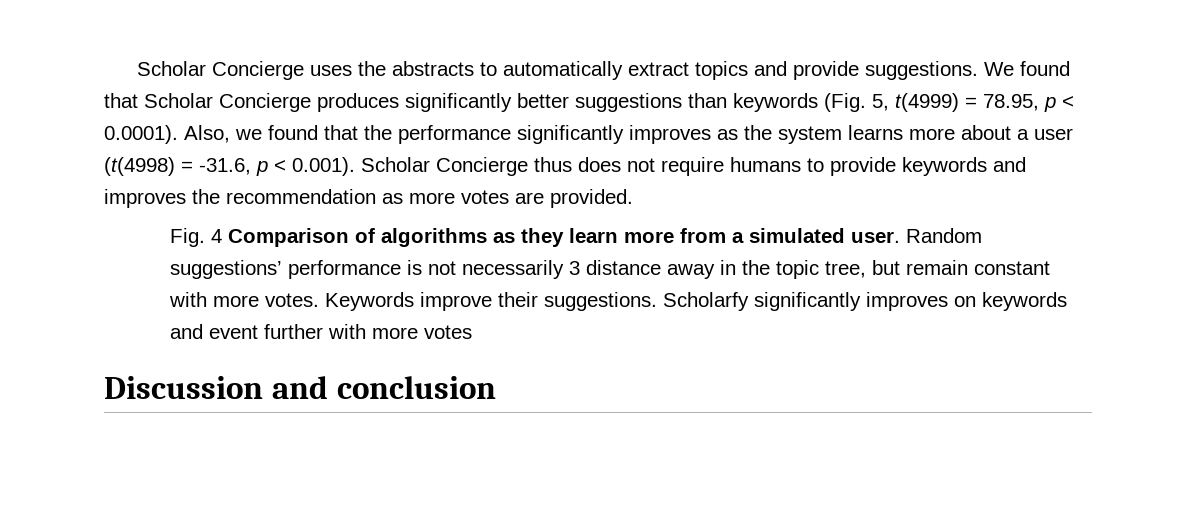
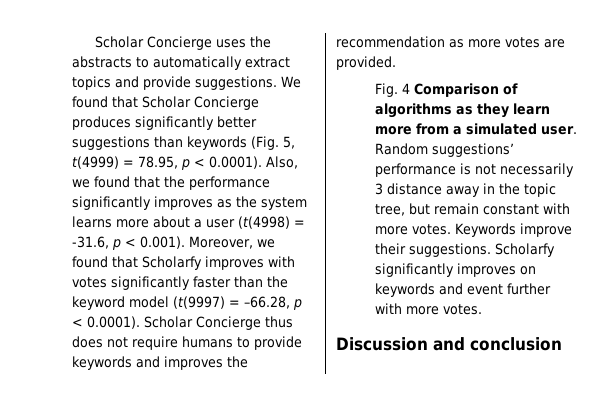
- We found that Scholar Concierge produces significantly better suggestions than keywords (Fig. 5, t(4999) = 78.95, p < 0.0001). Also, we found that the performance significantly improves as the system learns more about a user (t(4998) = -31.6, p < 0.001). Scholar Concierge thus does not require humans to provide keywords and improves the recommendation as more votes are provided.
+ We found that Scholar Concierge produces significantly better suggestions than keywords (Fig. 5, t(4999) = 78.95, p < 0.0001). Also, we found that the performance significantly improves as the system learns more about a user (t(4998) = -31.6, p < 0.001). Moreover, we found that Scholarfy improves with votes significantly faster than the keyword model (t(9997) = –66.28, p < 0.0001). Scholar Concierge thus does not require humans to provide keywords and improves the recommendation as more votes are provided.
- Scholarfy significantly improves on keywords and event further with more votes
+ Scholarfy significantly improves on keywords and event further with more votes.

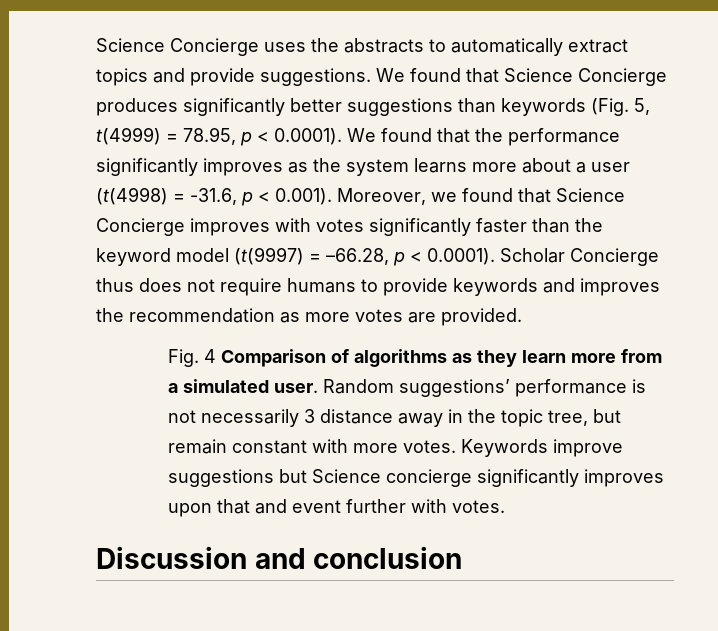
- Scholar Concierge uses the abstracts to automatically extract topics and provide suggestions.
+ Science Concierge uses the abstracts to automatically extract topics and provide suggestions.
- We found that Scholar Concierge produces significantly better suggestions than keywords (Fig. 5, t(4999) = 78.95, p < 0.0001). Also, we found that the performance significantly improves as the system learns more about a user (t(4998) = -31.6, p < 0.001). Moreover, we found that Scholarfy improves with votes significantly faster than the keyword model (t(9997) = –66.28, p < 0.0001). Scholar Concierge thus does not require humans to provide keywords and improves the recommendation as more votes are provided.
+ We found that Science Concierge produces significantly better suggestions than keywords (Fig. 5, t(4999) = 78.95, p < 0.0001). We found that the performance significantly improves as the system learns more about a user (t(4998) = -31.6, p < 0.001). Moreover, we found that Science Concierge improves with votes significantly faster than the keyword model (t(9997) = –66.28, p < 0.0001). Scholar Concierge thus does not require humans to provide keywords and improves the recommendation as more votes are provided.
- Keywords improve their suggestions. Scholarfy significantly improves on keywords and event further with more votes.
+ Keywords improve suggestions but Science concierge significantly improves upon that and event further with votes.

